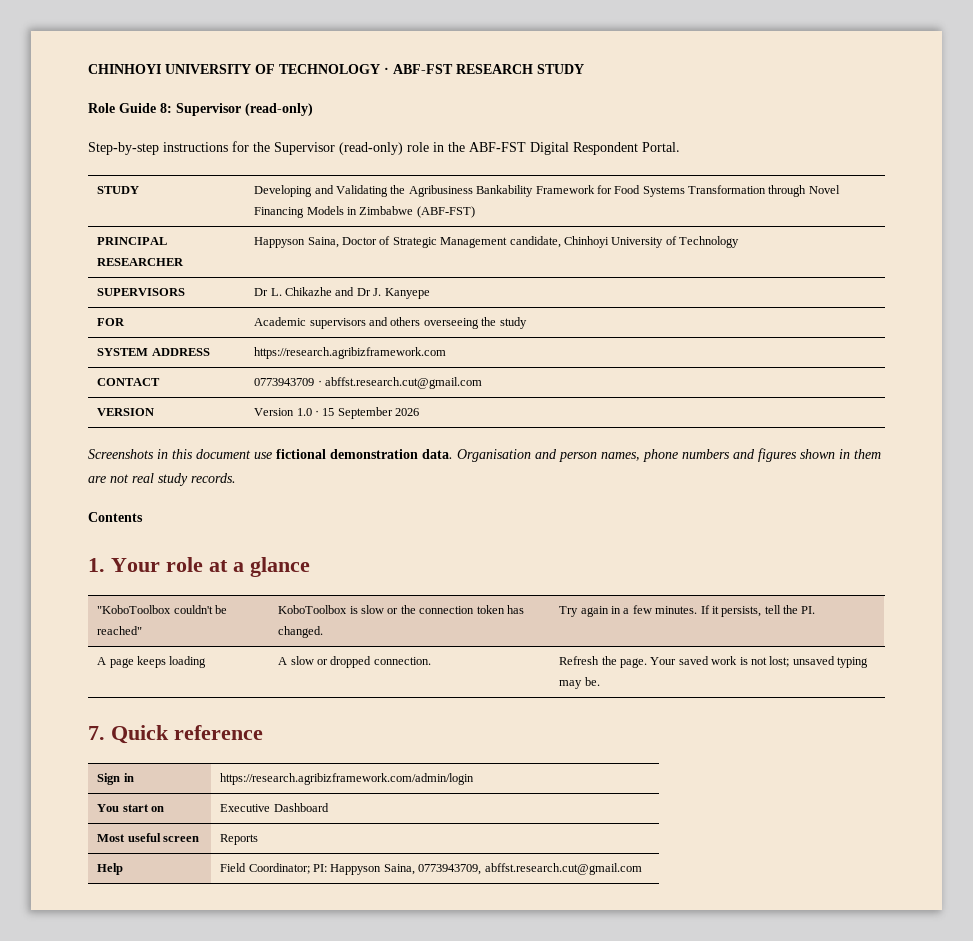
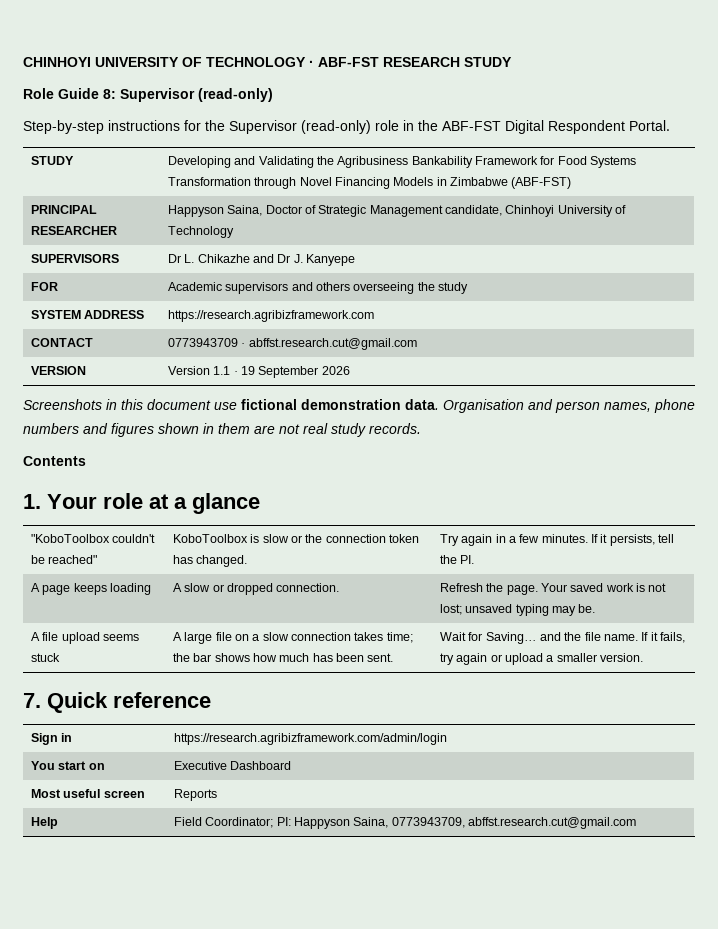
- VERSION | Version 1.0 · 15 September 2026
+ VERSION | Version 1.1 · 19 September 2026
+ A file upload seems stuck | A large file on a slow connection takes time; the bar shows how much has been sent. | Wait for Saving… and the file name. If it fails, try again or upload a smaller version.

